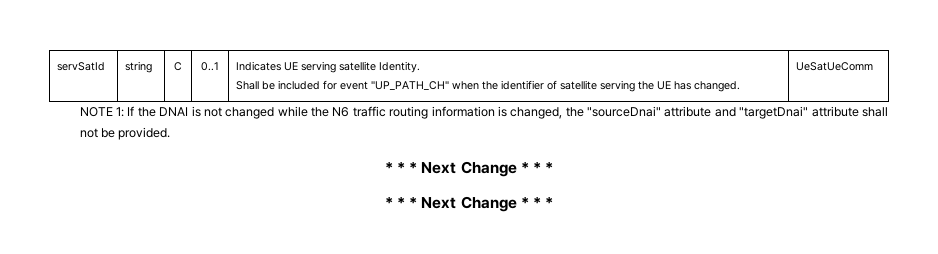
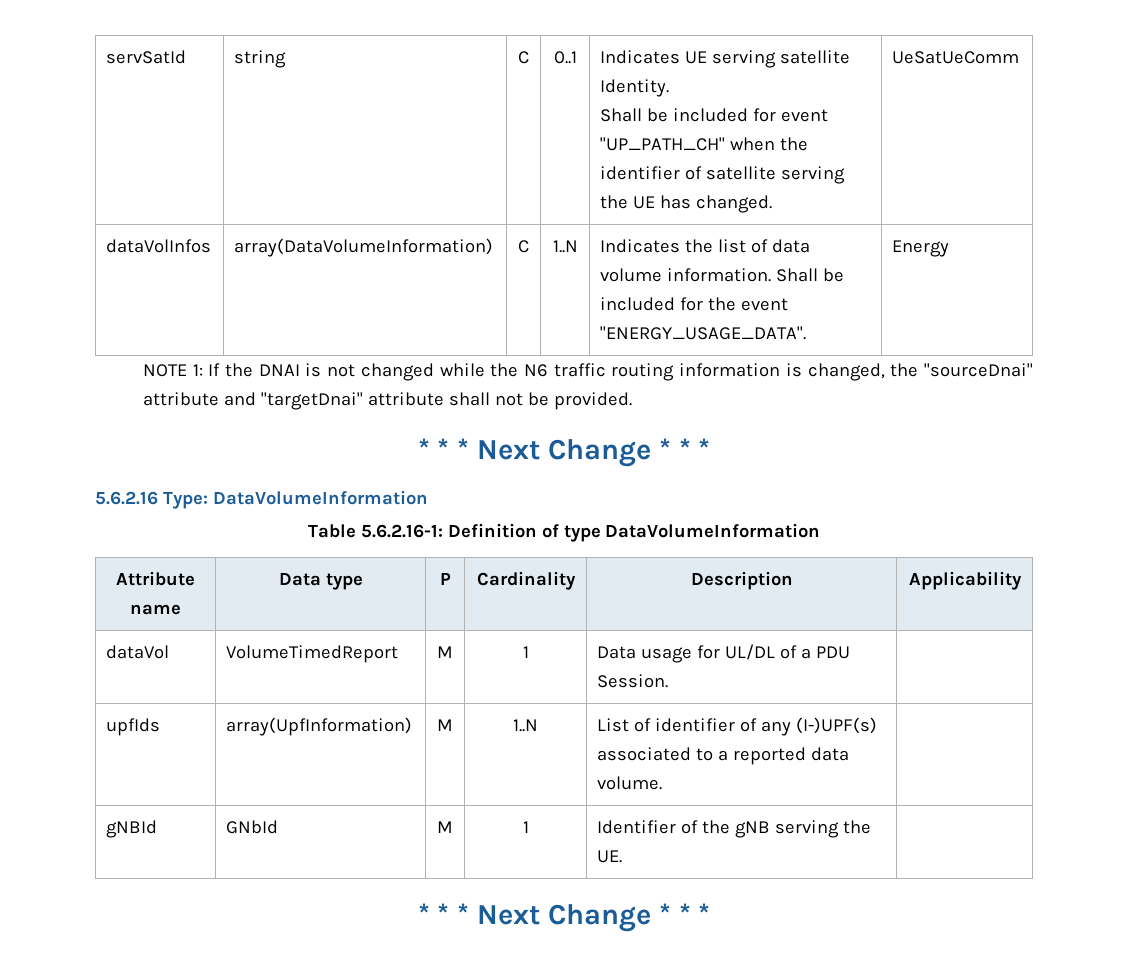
+ dataVolInfos | array(DataVolumeInformation) | C | 1..N | Indicates the list of data volume information. Shall be included for the event "ENERGY_USAGE_DATA". | Energy
+ 5.6.2.16 Type: DataVolumeInformation
+ Table 5.6.2.16-1: Definition of type DataVolumeInformation
+ Attribute name | Data type | P | Cardinality | Description | Applicability
+ dataVol | VolumeTimedReport | M | 1 | Data usage for UL/DL of a PDU Session. |
+ upfIds | array(UpfInformation) | M | 1..N | List of identifier of any (I-)UPF(s) associated to a reported data volume. |
+ gNBId | GNbId | M | 1 | Identifier of the gNB serving the UE. |

